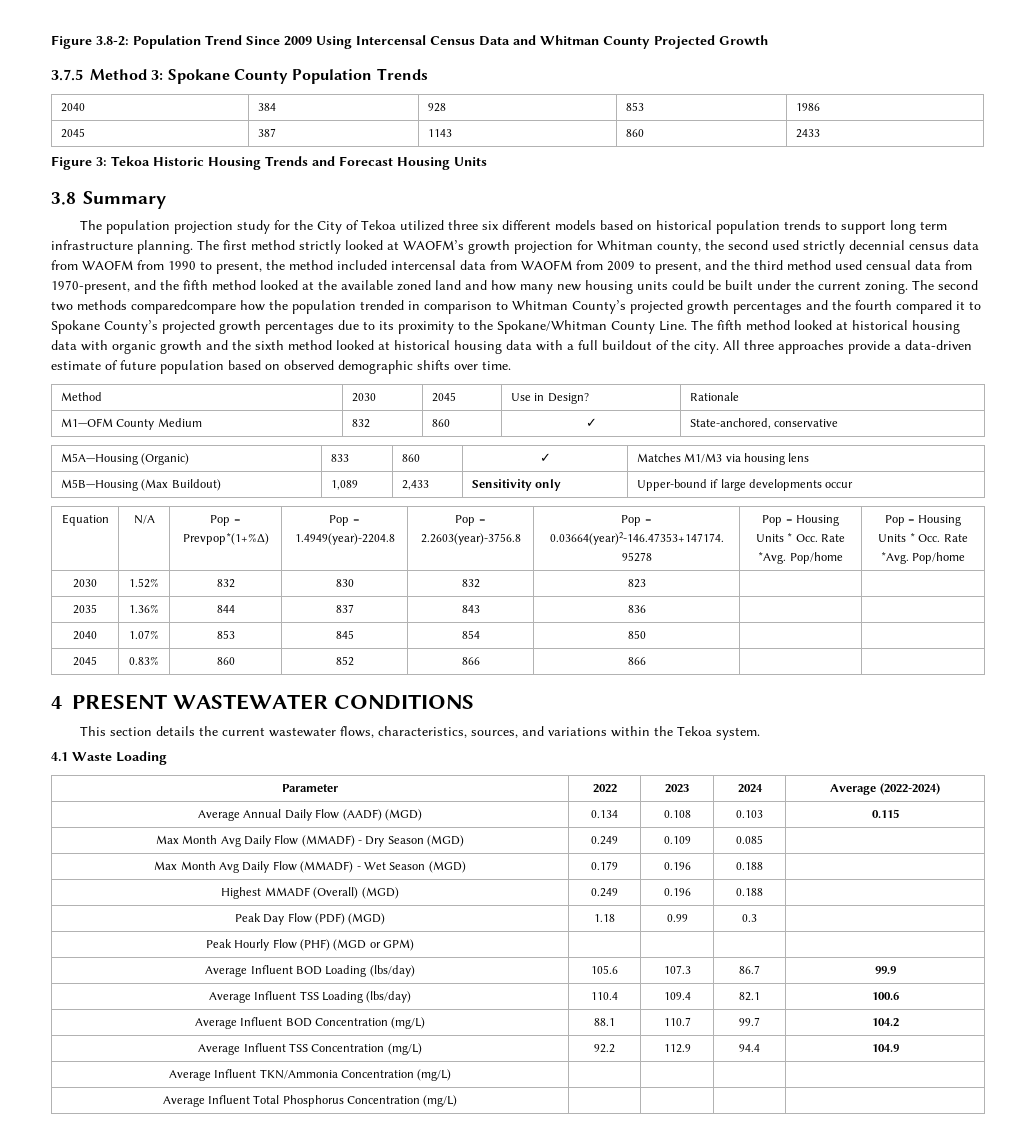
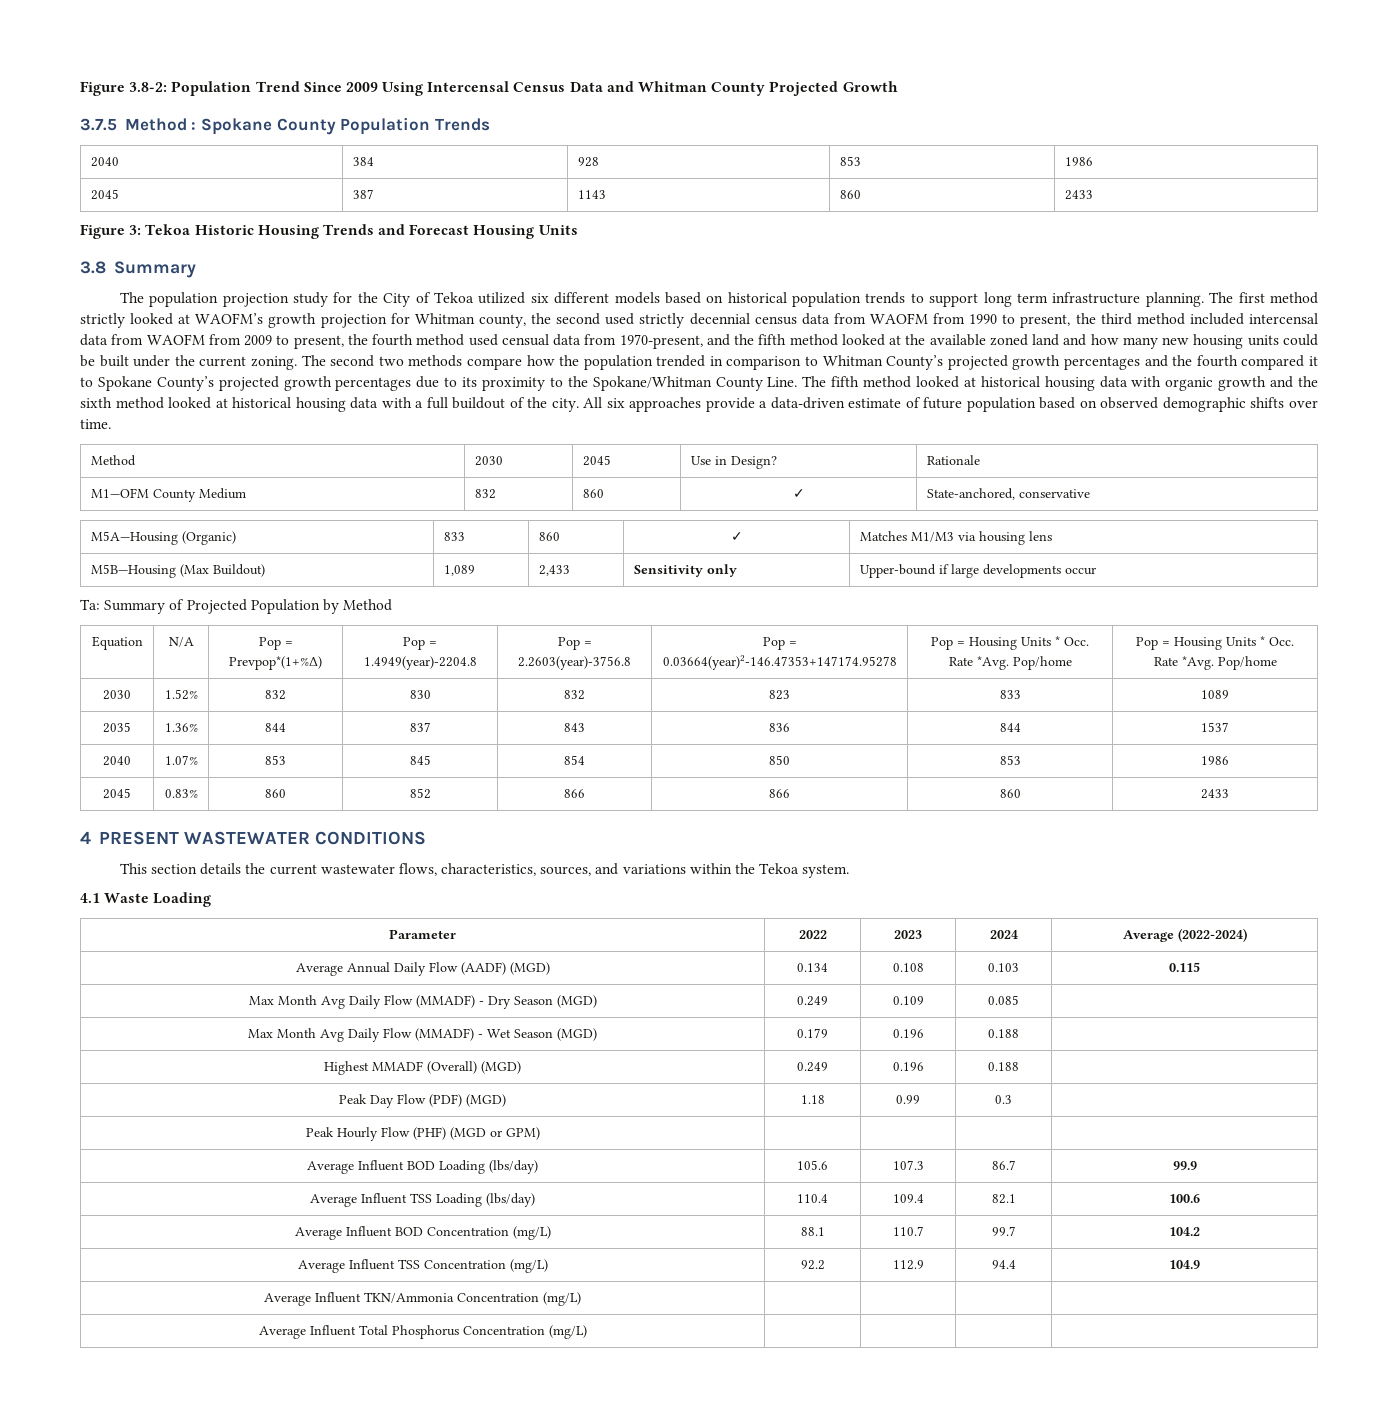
- 3.7.5 Method 3: Spokane County Population Trends
+ 3.7.5 Method : Spokane County Population Trends
- The population projection study for the City of Tekoa utilized three six different models based on historical population trends to support long term infrastructure planning.
+ The population projection study for the City of Tekoa utilized six different models based on historical population trends to support long term infrastructure planning.
- The first method strictly looked at WAOFM’s growth projection for Whitman county, the second used strictly decennial census data from WAOFM from 1990 to present, the method included intercensal data from WAOFM from 2009 to present, and the third method used censual data from 1970-present, and the fifth method looked at the available zoned land and how many new housing units could be built under the current zoning.
+ The first method strictly looked at WAOFM’s growth projection for Whitman county, the second used strictly decennial census data from WAOFM from 1990 to present, the third method included intercensal data from WAOFM from 2009 to present, the fourth method used censual data from 1970-present, and the fifth method looked at the available zoned land and how many new housing units could be built under the current zoning.
- The second two methods comparedcompare how the population trended in comparison to Whitman County’s projected growth percentages and the fourth compared it to Spokane County’s projected growth percentages due to its proximity to the Spokane/Whitman County Line.
+ The second two methods compare how the population trended in comparison to Whitman County’s projected growth percentages and the fourth compared it to Spokane County’s projected growth percentages due to its proximity to the Spokane/Whitman County Line.
- All three approaches provide a data-driven estimate of future population based on observed demographic shifts over time.
+ All six approaches provide a data-driven estimate of future population based on observed demographic shifts over time.
+ Ta: Summary of Projected Population by Method
- 2030 | 1.52% | 832 | 830 | 832 | 823 | |
+ 2030 | 1.52% | 832 | 830 | 832 | 823 | 833 | 1089
- 2035 | 1.36% | 844 | 837 | 843 | 836 | |
+ 2035 | 1.36% | 844 | 837 | 843 | 836 | 844 | 1537
- 2040 | 1.07% | 853 | 845 | 854 | 850 | |
+ 2040 | 1.07% | 853 | 845 | 854 | 850 | 853 | 1986
- 2045 | 0.83% | 860 | 852 | 866 | 866 | |
+ 2045 | 0.83% | 860 | 852 | 866 | 866 | 860 | 2433

